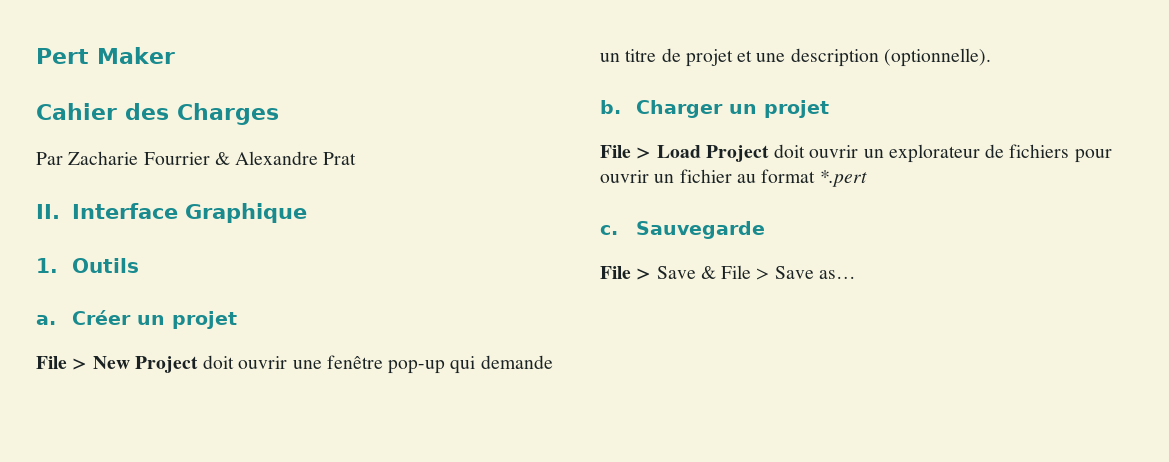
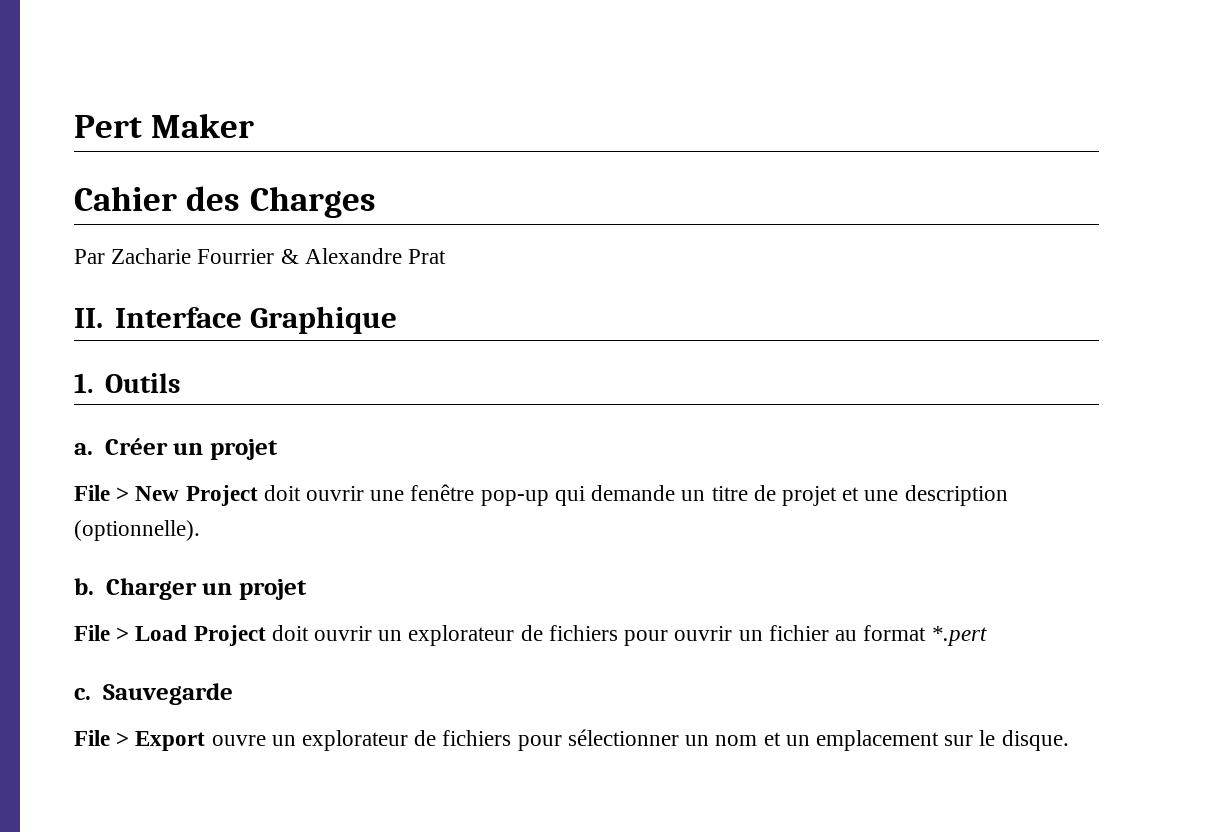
- File > Save & File > Save as…
+ File > Export ouvre un explorateur de fichiers pour sélectionner un nom et un emplacement sur le disque.

